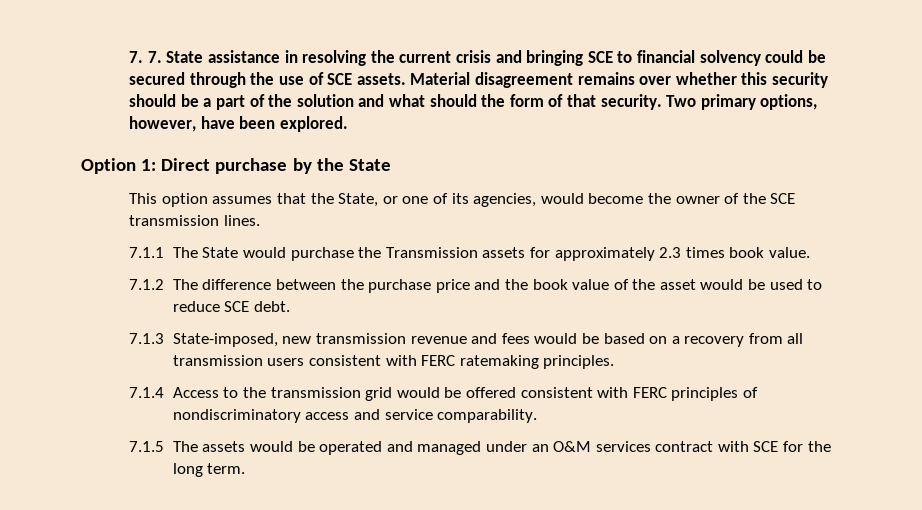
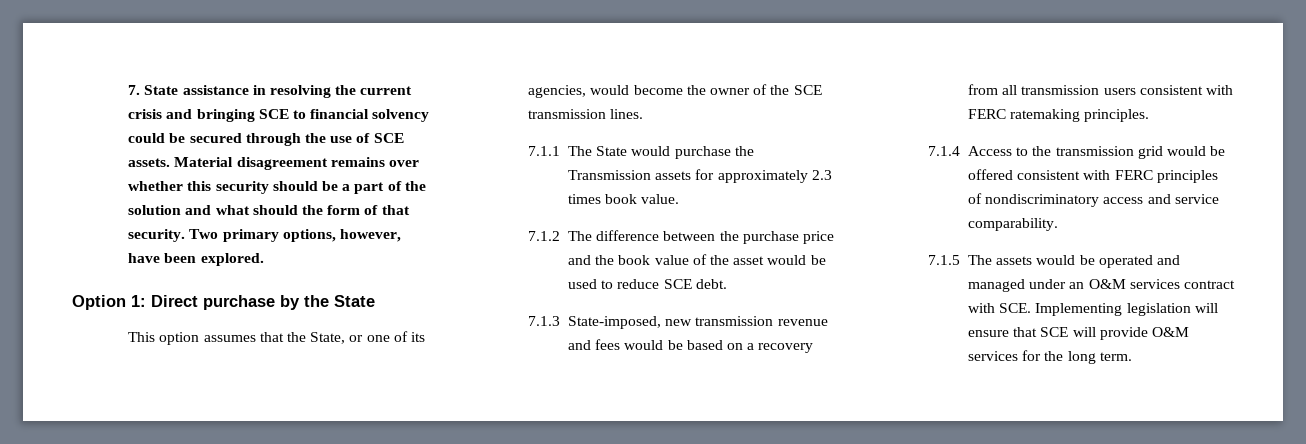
- 7. 7. State assistance in resolving the current crisis and bringing SCE to financial solvency could be secured through the use of SCE assets.
+ 7. State assistance in resolving the current crisis and bringing SCE to financial solvency could be secured through the use of SCE assets.
- 7.1.5 The assets would be operated and managed under an O&M services contract with SCE for the long term.
+ 7.1.5 The assets would be operated and managed under an O&M services contract with SCE. Implementing legislation will ensure that SCE will provide O&M services for the long term.

